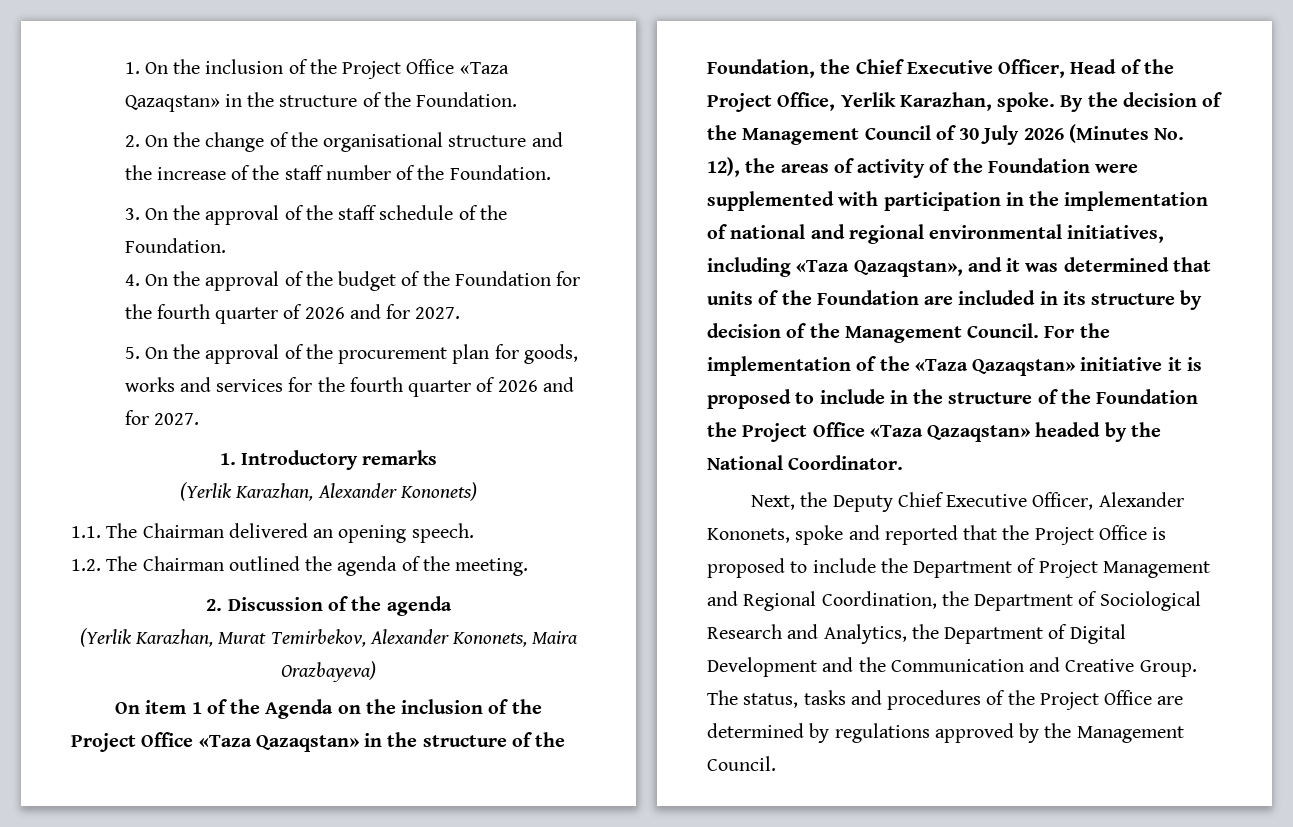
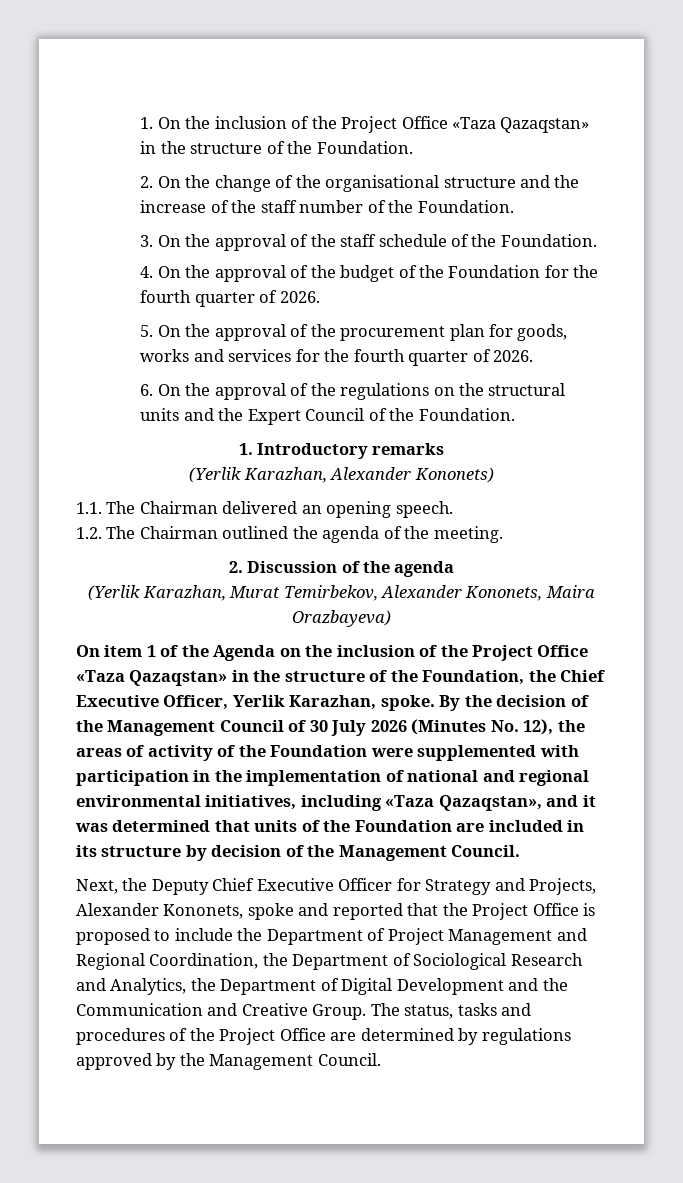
- 4. On the approval of the budget of the Foundation for the fourth quarter of 2026 and for 2027.
+ 4. On the approval of the budget of the Foundation for the fourth quarter of 2026.
- 5. On the approval of the procurement plan for goods, works and services for the fourth quarter of 2026 and for 2027.
+ 5. On the approval of the procurement plan for goods, works and services for the fourth quarter of 2026.
+ 6. On the approval of the regulations on the structural units and the Expert Council of the Foundation.
- On item 1 of the Agenda on the inclusion of the Project Office «Taza Qazaqstan» in the structure of the Foundation, the Chief Executive Officer, Head of the Project Office, Yerlik Karazhan, spoke.
+ On item 1 of the Agenda on the inclusion of the Project Office «Taza Qazaqstan» in the structure of the Foundation, the Chief Executive Officer, Yerlik Karazhan, spoke.
- For the implementation of the «Taza Qazaqstan» initiative it is proposed to include in the structure of the Foundation the Project Office «Taza Qazaqstan» headed by the National Coordinator.
- Next, the Deputy Chief Executive Officer, Alexander Kononets, spoke and reported that the Project Office is proposed to include the Department of Project Management and Regional Coordination, the Department of Sociological Research and Analytics, the Department of Digital Development and the Communication and Creative Group.
+ Next, the Deputy Chief Executive Officer for Strategy and Projects, Alexander Kononets, spoke and reported that the Project Office is proposed to include the Department of Project Management and Regional Coordination, the Department of Sociological Research and Analytics, the Department of Digital Development and the Communication and Creative Group.

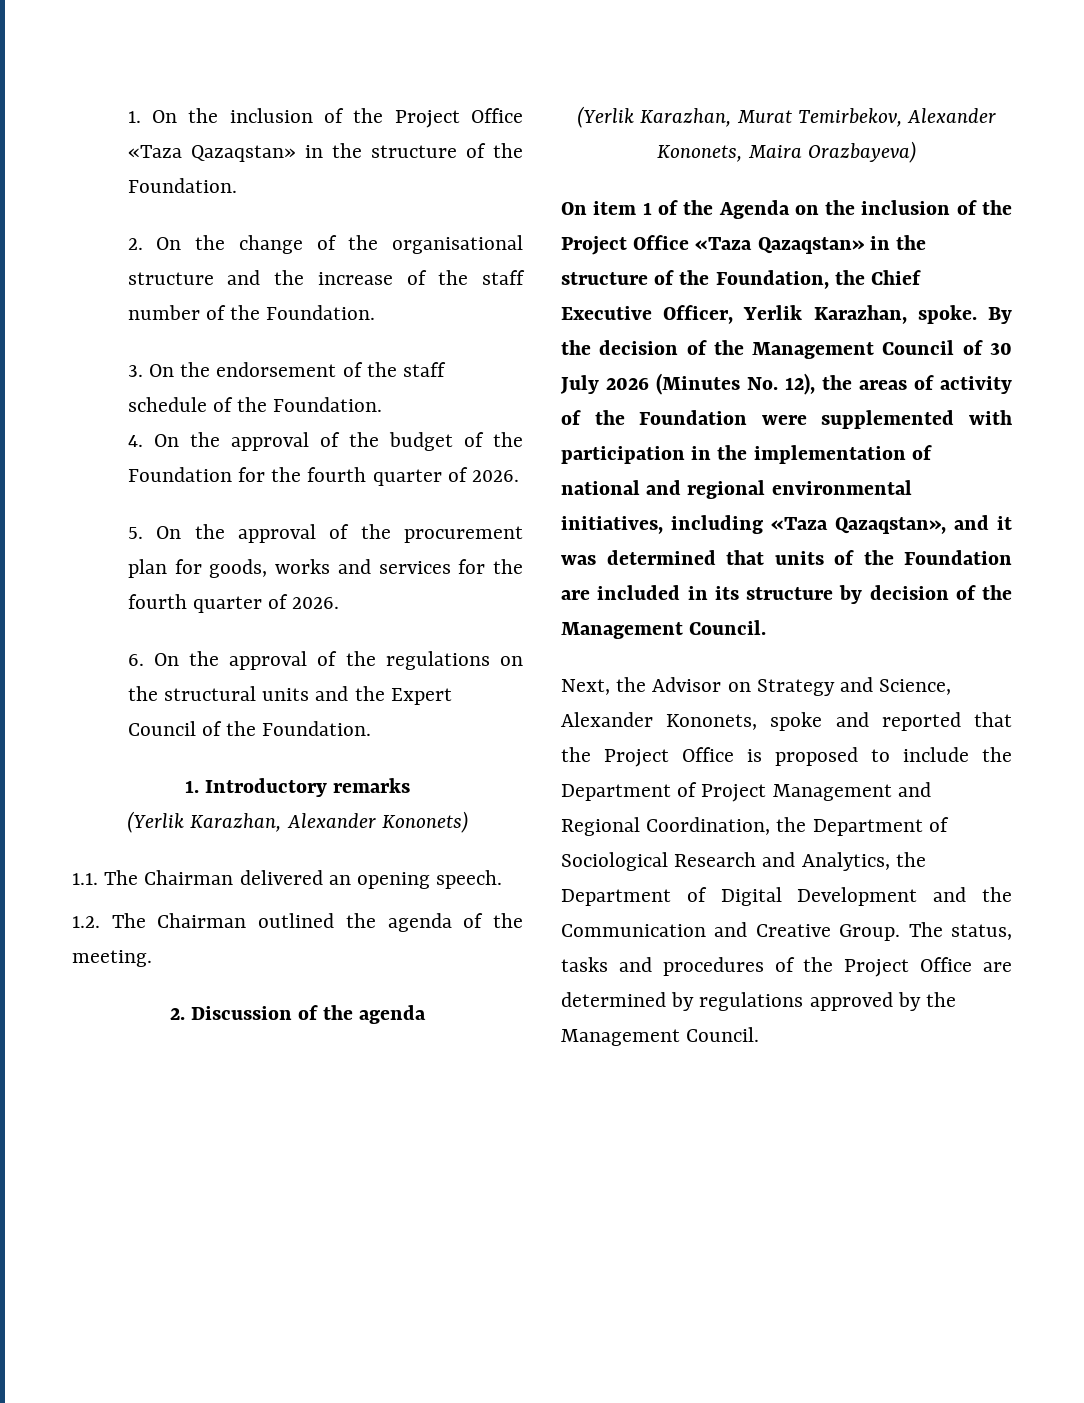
- 3. On the approval of the staff schedule of the Foundation.
+ 3. On the endorsement of the staff schedule of the Foundation.
- Next, the Deputy Chief Executive Officer for Strategy and Projects, Alexander Kononets, spoke and reported that the Project Office is proposed to include the Department of Project Management and Regional Coordination, the Department of Sociological Research and Analytics, the Department of Digital Development and the Communication and Creative Group.
+ Next, the Advisor on Strategy and Science, Alexander Kononets, spoke and reported that the Project Office is proposed to include the Department of Project Management and Regional Coordination, the Department of Sociological Research and Analytics, the Department of Digital Development and the Communication and Creative Group.

